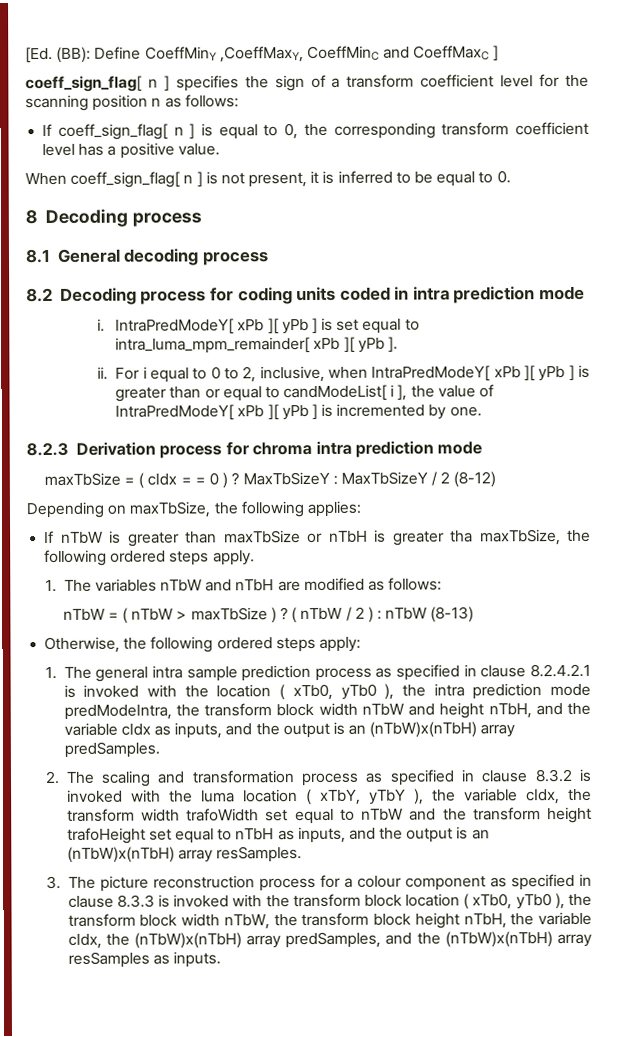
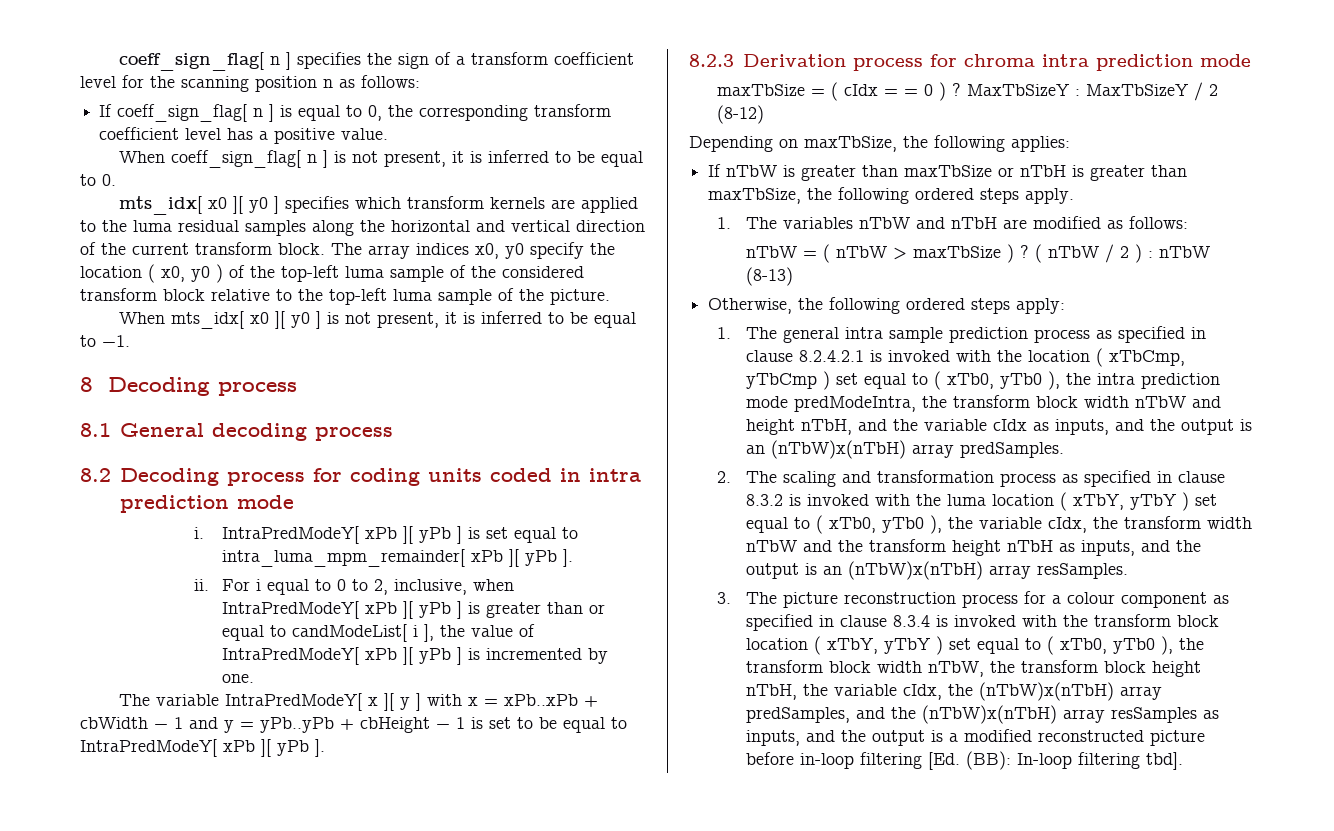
- [Ed. (BB): Define CoeffMinY ,CoeffMaxY, CoeffMinC and CoeffMaxC ]
+ mts_idx[ x0 ][ y0 ] specifies which transform kernels are applied to the luma residual samples along the horizontal and vertical direction of the current transform block. The array indices x0, y0 specify the location ( x0, y0 ) of the top-left luma sample of the considered transform block relative to the top-left luma sample of the picture.
+ When mts_idx[ x0 ][ y0 ] is not present, it is inferred to be equal to −1.
+ The variable IntraPredModeY[ x ][ y ] with x = xPb..xPb + cbWidth − 1 and y = yPb..yPb + cbHeight − 1 is set to be equal to IntraPredModeY[ xPb ][ yPb ].
- If nTbW is greater than maxTbSize or nTbH is greater tha maxTbSize, the following ordered steps apply.
+ If nTbW is greater than maxTbSize or nTbH is greater than maxTbSize, the following ordered steps apply.
- 1. The general intra sample prediction process as specified in clause 8.2.4.2.1 is invoked with the location ( xTb0, yTb0 ), the intra prediction mode predModeIntra, the transform block width nTbW and height nTbH, and the variable cIdx as inputs, and the output is an (nTbW)x(nTbH) array predSamples.
+ 1. The general intra sample prediction process as specified in clause 8.2.4.2.1 is invoked with the location ( xTbCmp, yTbCmp ) set equal to ( xTb0, yTb0 ), the intra prediction mode predModeIntra, the transform block width nTbW and height nTbH, and the variable cIdx as inputs, and the output is an (nTbW)x(nTbH) array predSamples.
- 2. The scaling and transformation process as specified in clause 8.3.2 is invoked with the luma location ( xTbY, yTbY ), the variable cIdx, the transform width trafoWidth set equal to nTbW and the transform height trafoHeight set equal to nTbH as inputs, and the output is an (nTbW)x(nTbH) array resSamples.
+ 2. The scaling and transformation process as specified in clause 8.3.2 is invoked with the luma location ( xTbY, yTbY ) set equal to ( xTb0, yTb0 ), the variable cIdx, the transform width nTbW and the transform height nTbH as inputs, and the output is an (nTbW)x(nTbH) array resSamples.
- 3. The picture reconstruction process for a colour component as specified in clause 8.3.3 is invoked with the transform block location ( xTb0, yTb0 ), the transform block width nTbW, the transform block height nTbH, the variable cIdx, the (nTbW)x(nTbH) array predSamples, and the (nTbW)x(nTbH) array resSamples as inputs.
+ 3. The picture reconstruction process for a colour component as specified in clause 8.3.4 is invoked with the transform block location ( xTbY, yTbY ) set equal to ( xTb0, yTb0 ), the transform block width nTbW, the transform block height nTbH, the variable cIdx, the (nTbW)x(nTbH) array predSamples, and the (nTbW)x(nTbH) array resSamples as inputs, and the output is a modified reconstructed picture before in-loop filtering [Ed. (BB): In-loop filtering tbd].

